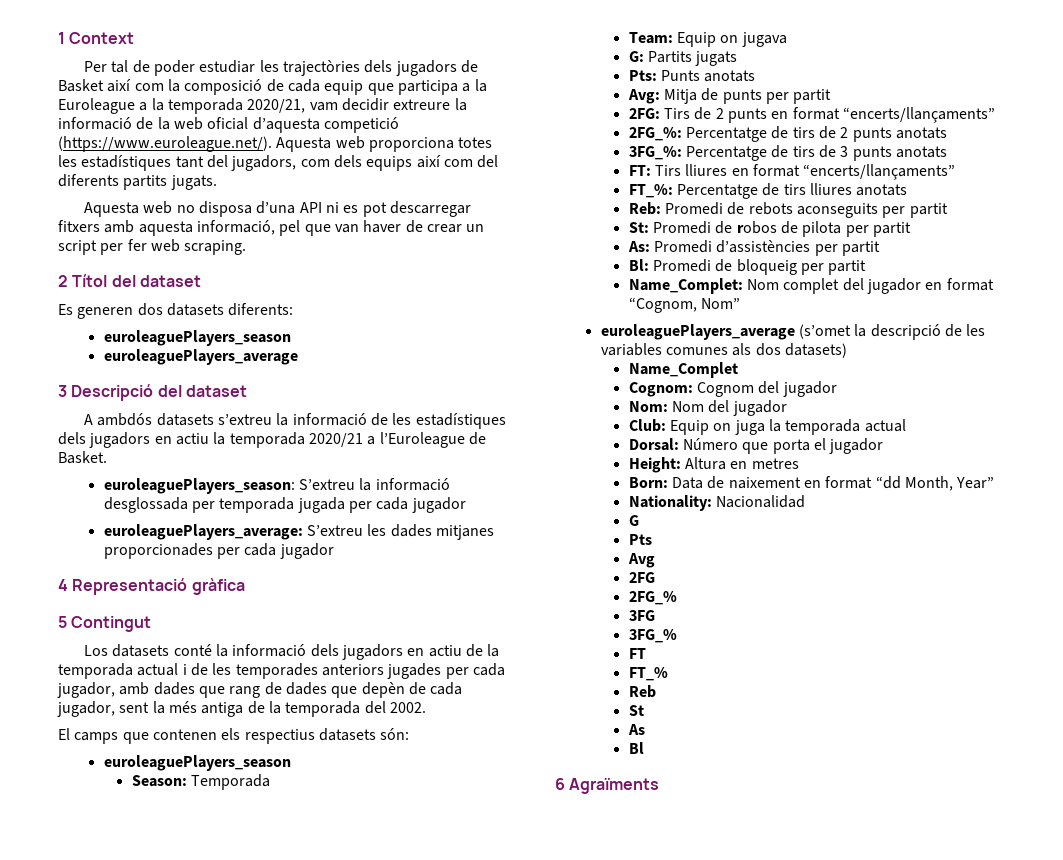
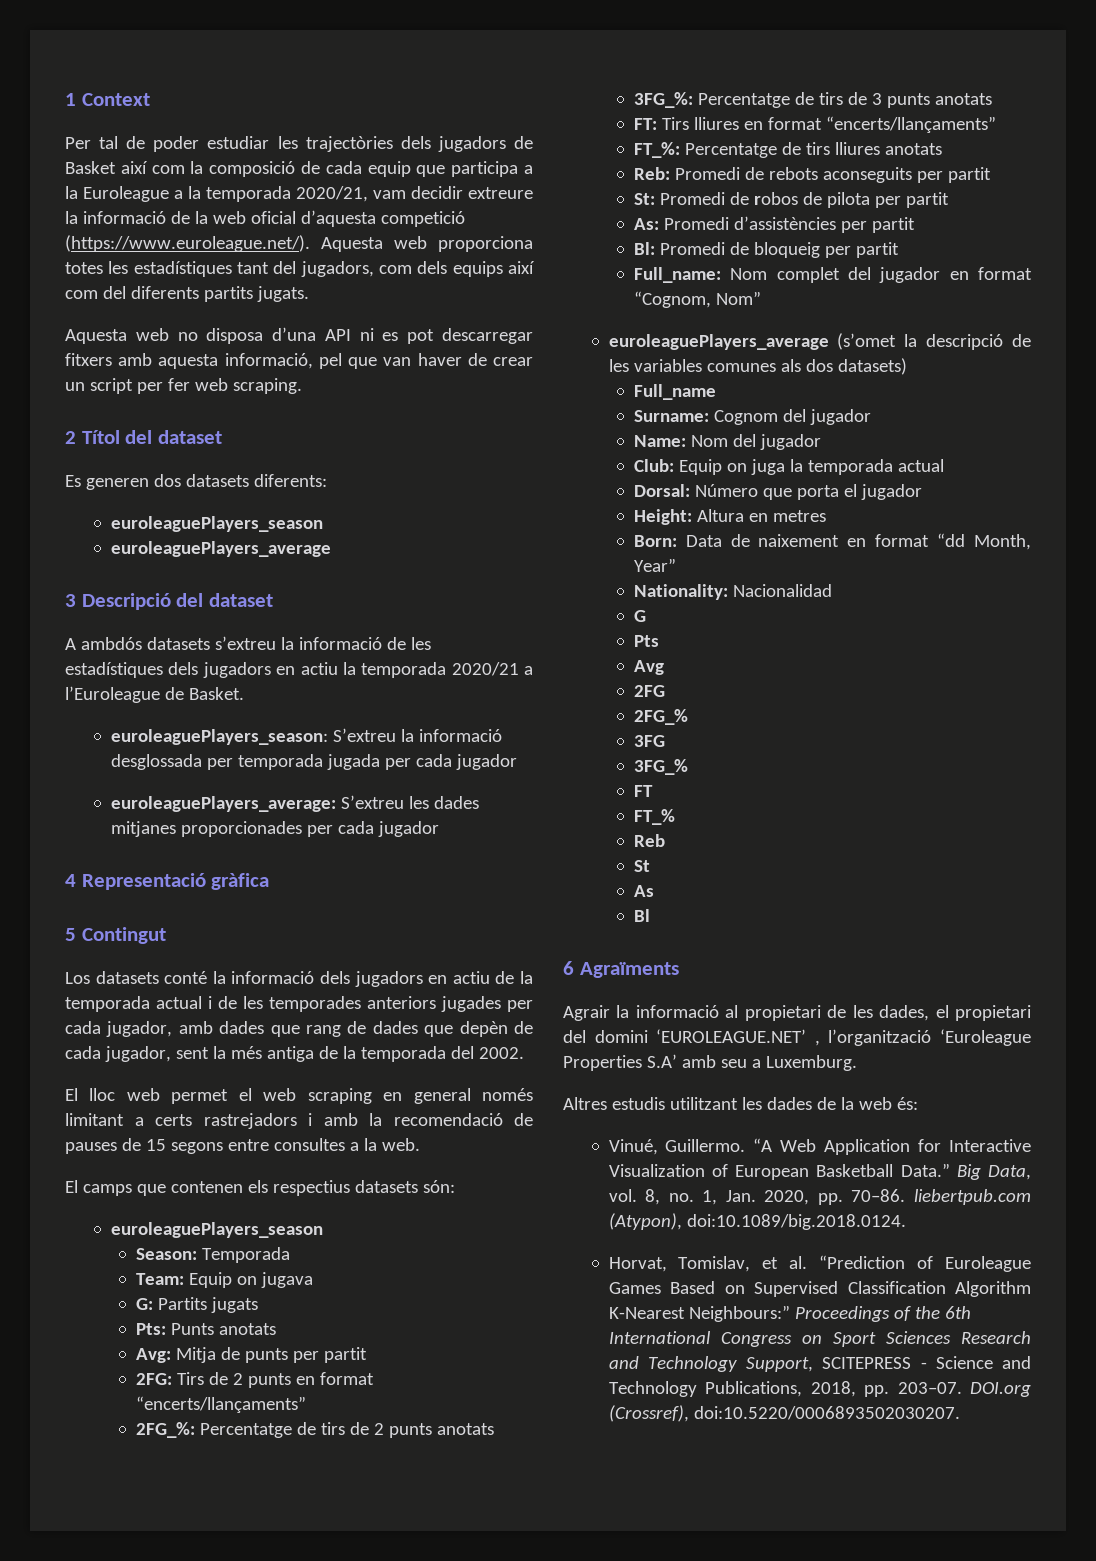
+ El lloc web permet el web scraping en general només limitant a certs rastrejadors i amb la recomendació de pauses de 15 segons entre consultes a la web.
- Name_Complet: Nom complet del jugador en format “Cognom, Nom”
+ Full_name: Nom complet del jugador en format “Cognom, Nom”
- Name_Complet
- Cognom: Cognom del jugador
+ Full_name
+ Surname: Cognom del jugador
- Nom: Nom del jugador
+ Name: Nom del jugador
+ Agrair la informació al propietari de les dades, el propietari del domini ‘EUROLEAGUE.NET’ , l’organització ‘Euroleague Properties S.A’ amb seu a Luxemburg.
+ Altres estudis utilitzant les dades de la web és:
+ Vinué, Guillermo. “A Web Application for Interactive Visualization of European Basketball Data.” Big Data, vol. 8, no. 1, Jan. 2020, pp. 70–86. liebertpub.com (Atypon), doi:10.1089/big.2018.0124.
+ Horvat, Tomislav, et al. “Prediction of Euroleague Games Based on Supervised Classification Algorithm K-Nearest Neighbours:” Proceedings of the 6th International Congress on Sport Sciences Research and Technology Support, SCITEPRESS - Science and Technology Publications, 2018, pp. 203–07. DOI.org (Crossref), doi:10.5220/0006893502030207.

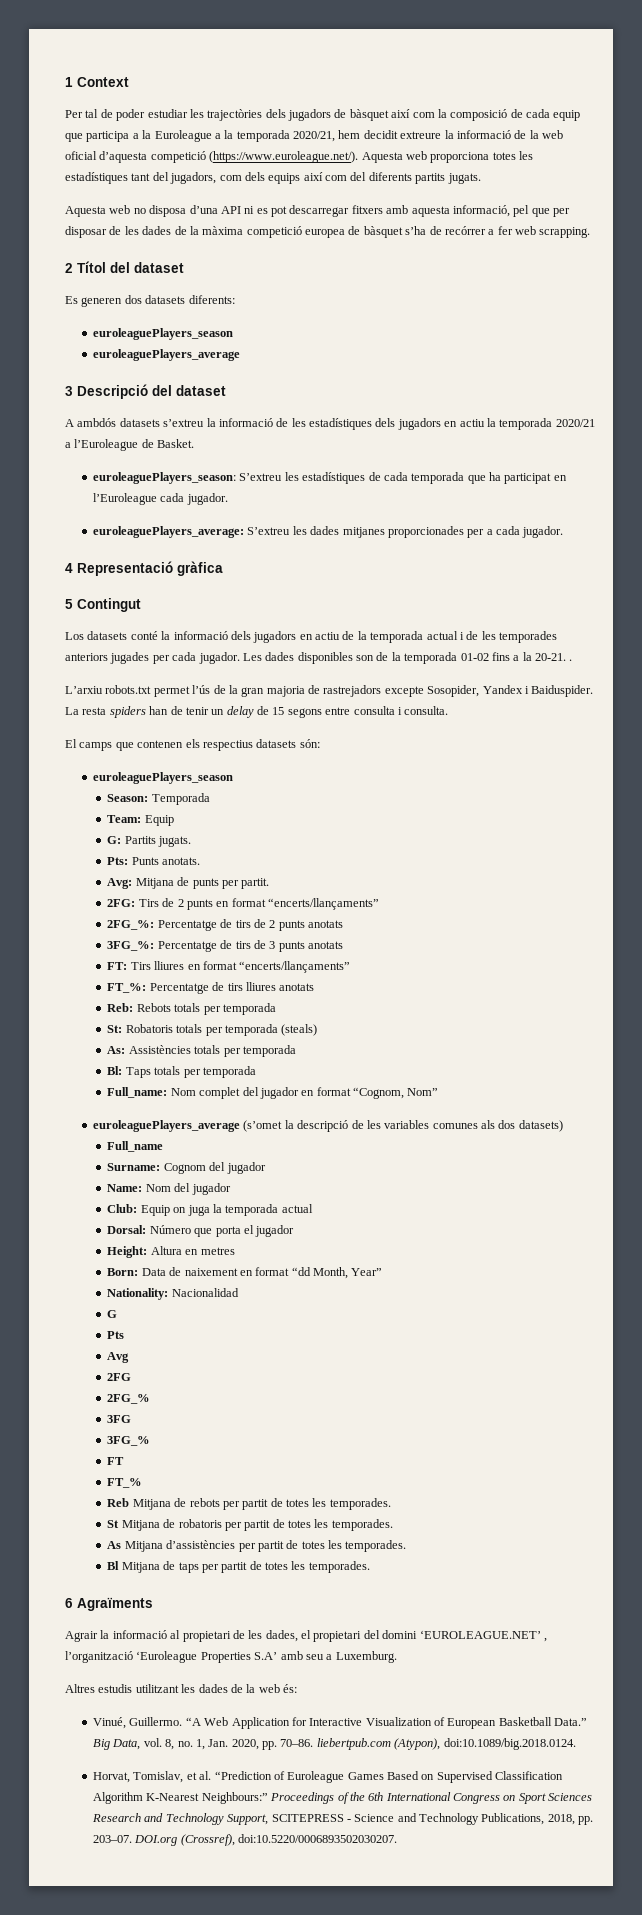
- Per tal de poder estudiar les trajectòries dels jugadors de Basket així com la composició de cada equip que participa a la Euroleague a la temporada 2020/21, vam decidir extreure la informació de la web oficial d’aquesta competició (https://www.euroleague.net/). Aquesta web proporciona totes les estadístiques tant del jugadors, com dels equips així com del diferents partits jugats.
+ Per tal de poder estudiar les trajectòries dels jugadors de bàsquet així com la composició de cada equip que participa a la Euroleague a la temporada 2020/21, hem decidit extreure la informació de la web oficial d’aquesta competició (https://www.euroleague.net/). Aquesta web proporciona totes les estadístiques tant del jugadors, com dels equips així com del diferents partits jugats.
- Aquesta web no disposa d’una API ni es pot descarregar fitxers amb aquesta informació, pel que van haver de crear un script per fer web scraping.
+ Aquesta web no disposa d’una API ni es pot descarregar fitxers amb aquesta informació, pel que per disposar de les dades de la màxima competició europea de bàsquet s’ha de recórrer a fer web scrapping.
- euroleaguePlayers_season: S’extreu la informació desglossada per temporada jugada per cada jugador
+ euroleaguePlayers_season: S’extreu les estadístiques de cada temporada que ha participat en l’Euroleague cada jugador.
- euroleaguePlayers_average: S’extreu les dades mitjanes proporcionades per cada jugador
+ euroleaguePlayers_average: S’extreu les dades mitjanes proporcionades per a cada jugador.
- Los datasets conté la informació dels jugadors en actiu de la temporada actual i de les temporades anteriors jugades per cada jugador, amb dades que rang de dades que depèn de cada jugador, sent la més antiga de la temporada del 2002.
- El lloc web permet el web scraping en general només limitant a certs rastrejadors i amb la recomendació de pauses de 15 segons entre consultes a la web.
+ Los datasets conté la informació dels jugadors en actiu de la temporada actual i de les temporades anteriors jugades per cada jugador. Les dades disponibles son de la temporada 01-02 fins a la 20-21. .
+ L’arxiu robots.txt permet l’ús de la gran majoria de rastrejadors excepte Sosopider, Yandex i Baiduspider. La resta spiders han de tenir un delay de 15 segons entre consulta i consulta.
- Team: Equip on jugava
+ Team: Equip
- G: Partits jugats
+ G: Partits jugats.
- Pts: Punts anotats
+ Pts: Punts anotats.
- Avg: Mitja de punts per partit
+ Avg: Mitjana de punts per partit.
- Reb: Promedi de rebots aconseguits per partit
- St: Promedi de robos de pilota per partit
- As: Promedi d’assistències per partit
- Bl: Promedi de bloqueig per partit
+ Reb: Rebots totals per temporada
+ St: Robatoris totals per temporada (steals)
+ As: Assistències totals per temporada
+ Bl: Taps totals per temporada
- Reb
- St
- As
- Bl
+ Reb Mitjana de rebots per partit de totes les temporades.
+ St Mitjana de robatoris per partit de totes les temporades.
+ As Mitjana d’assistències per partit de totes les temporades.
+ Bl Mitjana de taps per partit de totes les temporades.

